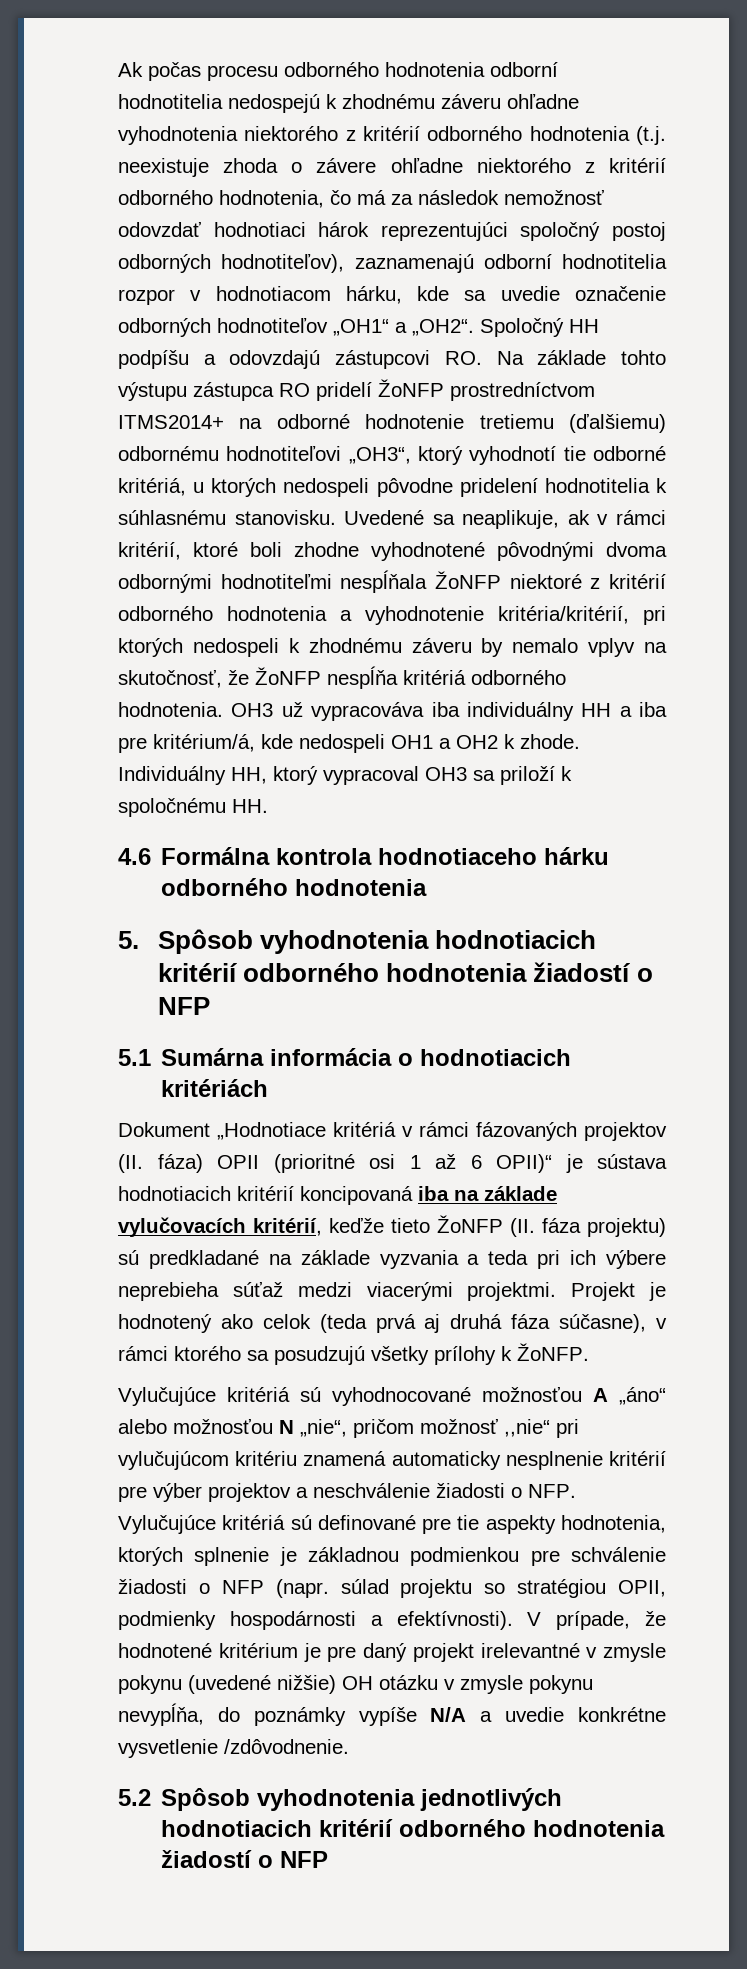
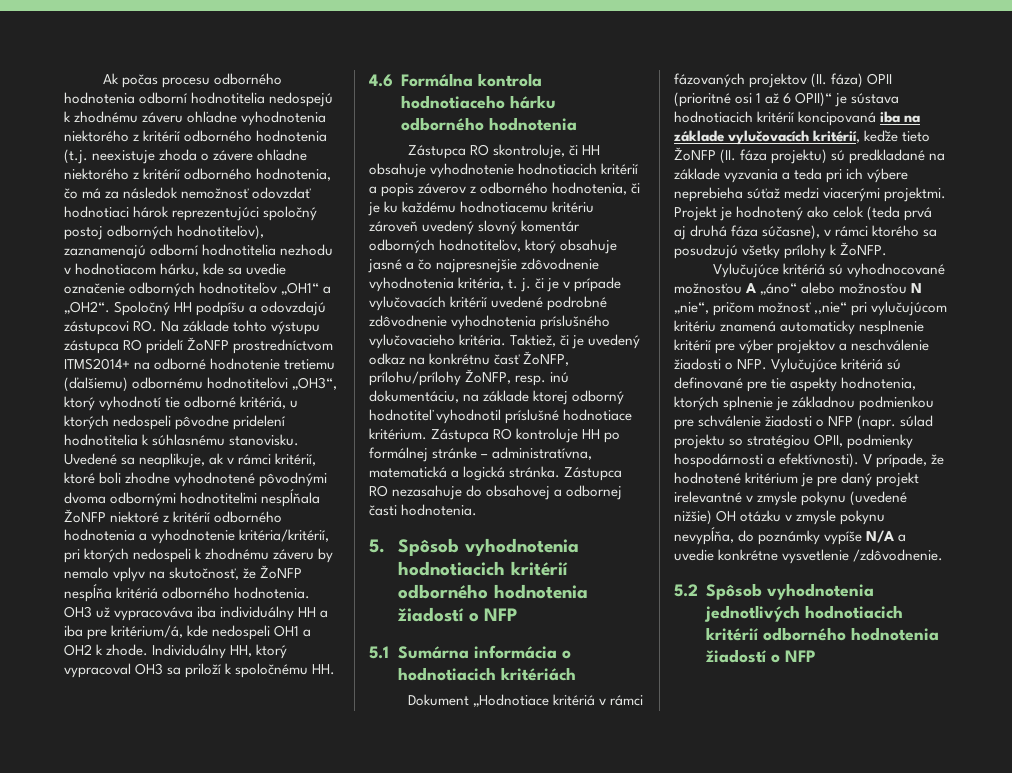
- Ak počas procesu odborného hodnotenia odborní hodnotitelia nedospejú k zhodnému záveru ohľadne vyhodnotenia niektorého z kritérií odborného hodnotenia (t.j. neexistuje zhoda o závere ohľadne niektorého z kritérií odborného hodnotenia, čo má za následok nemožnosť odovzdať hodnotiaci hárok reprezentujúci spoločný postoj odborných hodnotiteľov), zaznamenajú odborní hodnotitelia rozpor v hodnotiacom hárku, kde sa uvedie označenie odborných hodnotiteľov „OH1“ a „OH2“.
+ Ak počas procesu odborného hodnotenia odborní hodnotitelia nedospejú k zhodnému záveru ohľadne vyhodnotenia niektorého z kritérií odborného hodnotenia (t.j. neexistuje zhoda o závere ohľadne niektorého z kritérií odborného hodnotenia, čo má za následok nemožnosť odovzdať hodnotiaci hárok reprezentujúci spoločný postoj odborných hodnotiteľov), zaznamenajú odborní hodnotitelia nezhodu v hodnotiacom hárku, kde sa uvedie označenie odborných hodnotiteľov „OH1“ a „OH2“.
+ Zástupca RO skontroluje, či HH obsahuje vyhodnotenie hodnotiacich kritérií a popis záverov z odborného hodnotenia, či je ku každému hodnotiacemu kritériu zároveň uvedený slovný komentár odborných hodnotiteľov, ktorý obsahuje jasné a čo najpresnejšie zdôvodnenie vyhodnotenia kritéria, t. j. či je v prípade vylučovacích kritérií uvedené podrobné zdôvodnenie vyhodnotenia príslušného vylučovacieho kritéria. Taktiež, či je uvedený odkaz na konkrétnu časť ŽoNFP, prílohu/prílohy ŽoNFP, resp. inú dokumentáciu, na základe ktorej odborný hodnotiteľ vyhodnotil príslušné hodnotiace kritérium. Zástupca RO kontroluje HH po formálnej stránke – administratívna, matematická a logická stránka. Zástupca RO nezasahuje do obsahovej a odbornej časti hodnotenia.

